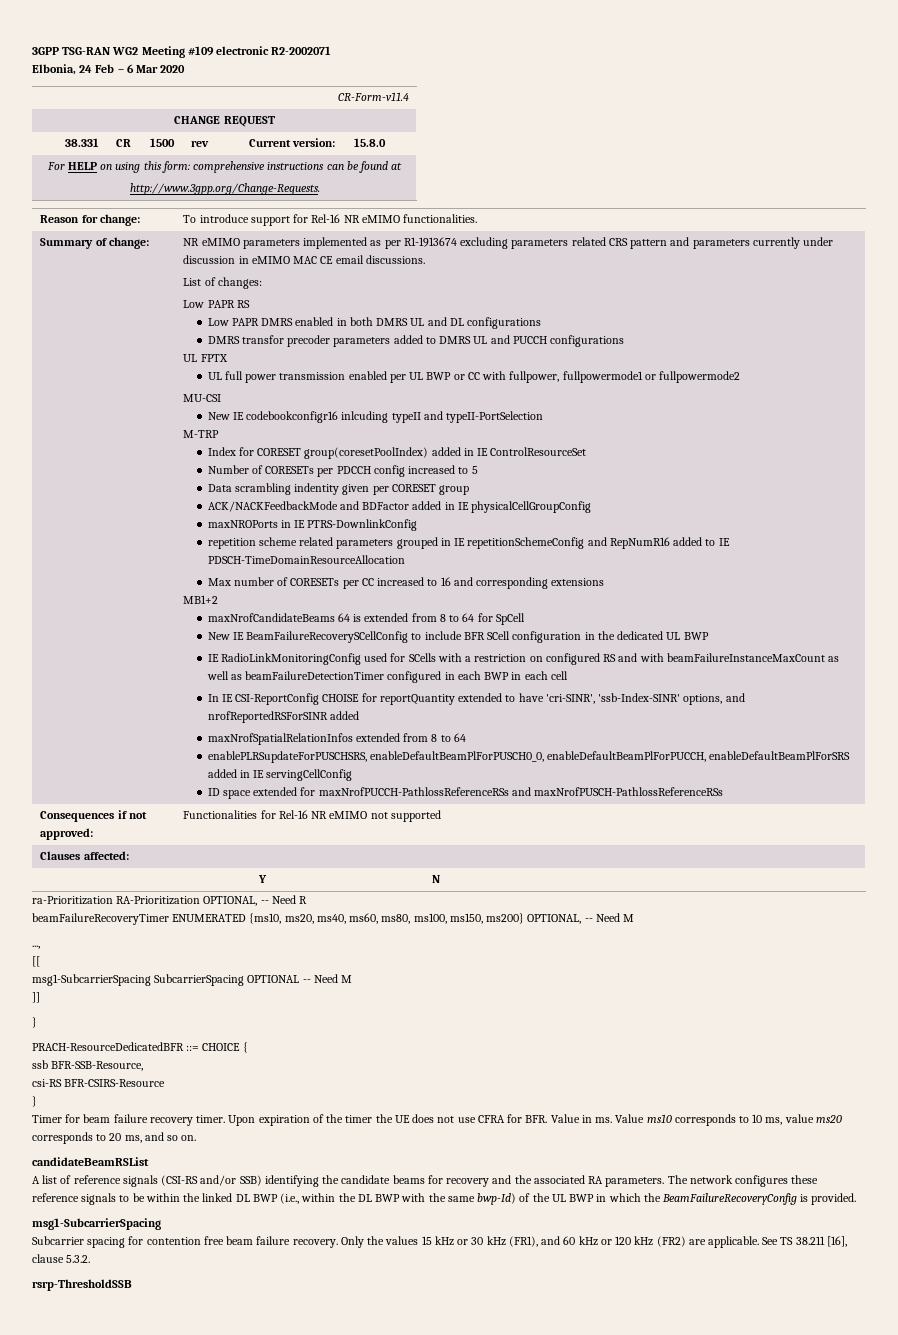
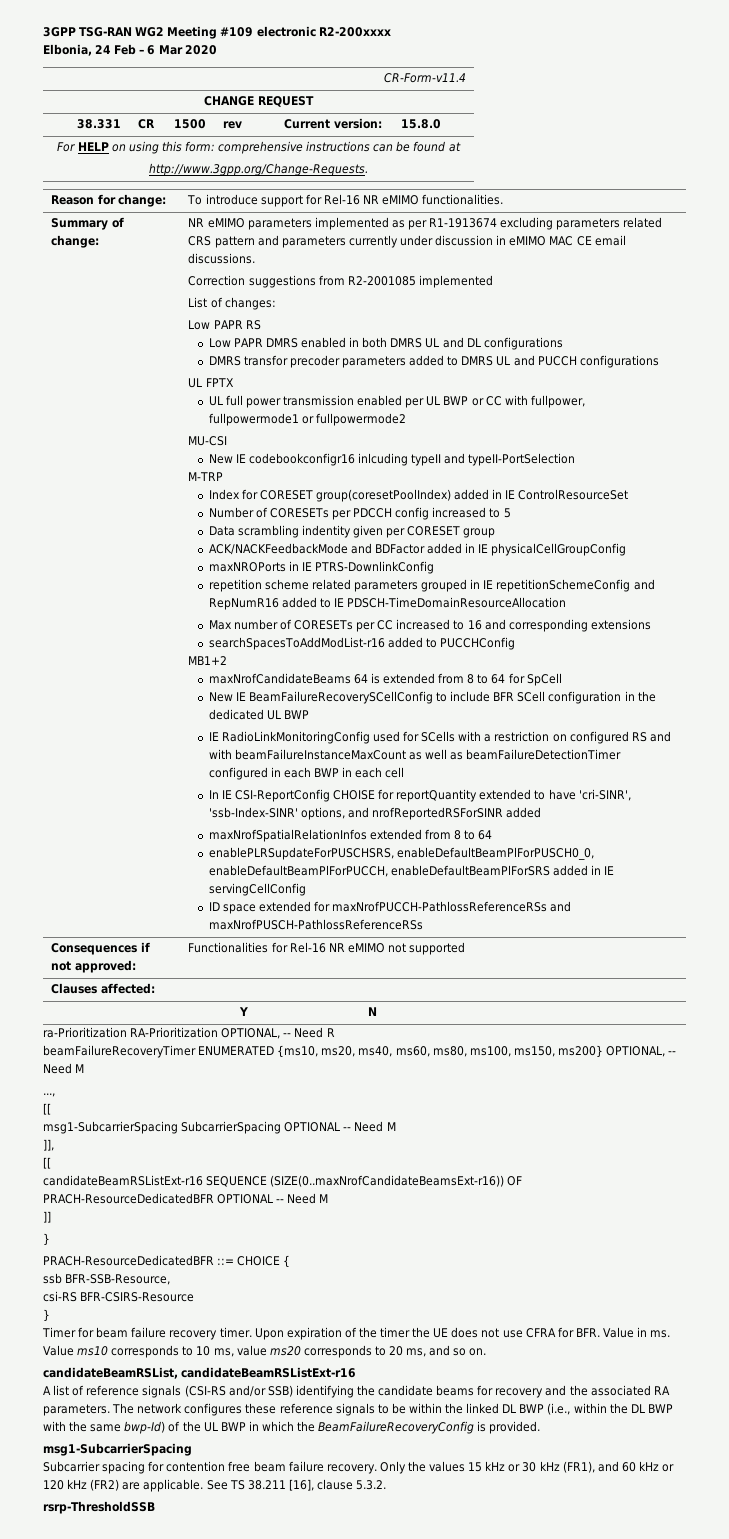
- 3GPP TSG-RAN WG2 Meeting #109 electronic R2-2002071
+ 3GPP TSG-RAN WG2 Meeting #109 electronic R2-200xxxx
+ Correction suggestions from R2-2001085 implemented
+ searchSpacesToAddModList-r16 added to PUCCHConfig
+ ]],
+ [[
+ candidateBeamRSListExt-r16 SEQUENCE (SIZE(0..maxNrofCandidateBeamsExt-r16)) OF PRACH-ResourceDedicatedBFR OPTIONAL -- Need M
- candidateBeamRSList
+ candidateBeamRSList, candidateBeamRSListExt-r16

